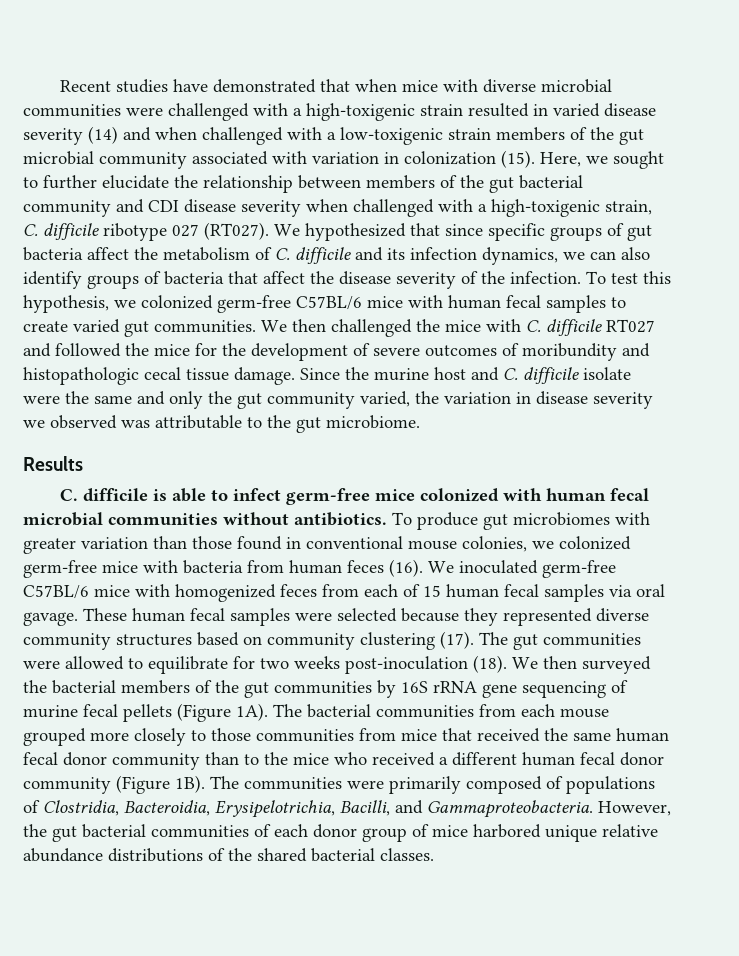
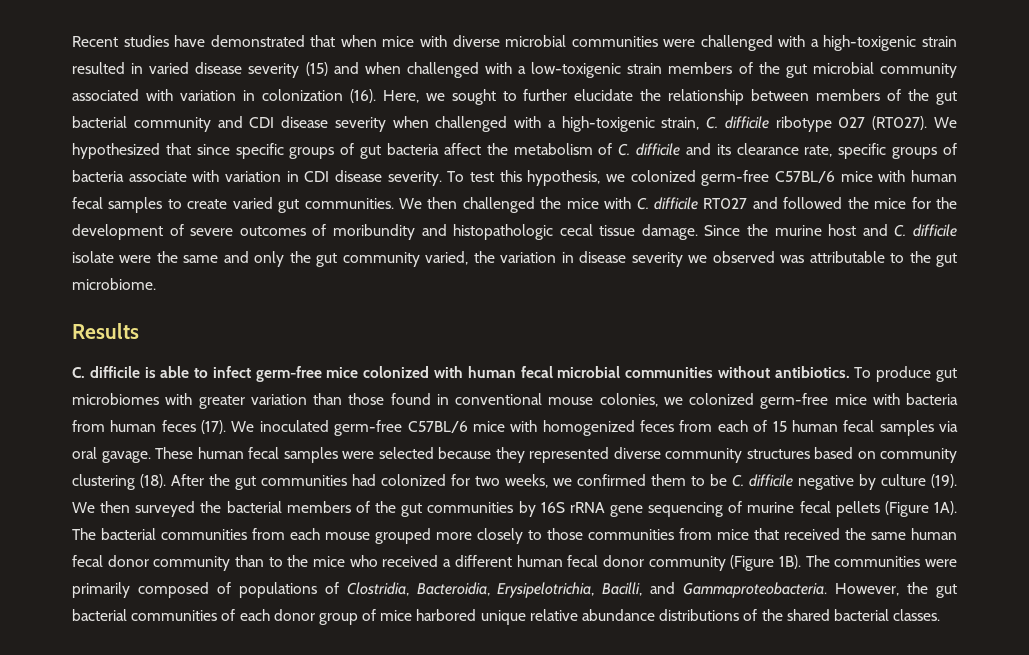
- Recent studies have demonstrated that when mice with diverse microbial communities were challenged with a high-toxigenic strain resulted in varied disease severity (14) and when challenged with a low-toxigenic strain members of the gut microbial community associated with variation in colonization (15).
+ Recent studies have demonstrated that when mice with diverse microbial communities were challenged with a high-toxigenic strain resulted in varied disease severity (15) and when challenged with a low-toxigenic strain members of the gut microbial community associated with variation in colonization (16).
- We hypothesized that since specific groups of gut bacteria affect the metabolism of C. difficile and its infection dynamics, we can also identify groups of bacteria that affect the disease severity of the infection.
+ We hypothesized that since specific groups of gut bacteria affect the metabolism of C. difficile and its clearance rate, specific groups of bacteria associate with variation in CDI disease severity.
- To produce gut microbiomes with greater variation than those found in conventional mouse colonies, we colonized germ-free mice with bacteria from human feces (16).
+ To produce gut microbiomes with greater variation than those found in conventional mouse colonies, we colonized germ-free mice with bacteria from human feces (17).
- These human fecal samples were selected because they represented diverse community structures based on community clustering (17). The gut communities were allowed to equilibrate for two weeks post-inoculation (18).
+ These human fecal samples were selected because they represented diverse community structures based on community clustering (18). After the gut communities had colonized for two weeks, we confirmed them to be C. difficile negative by culture (19).

